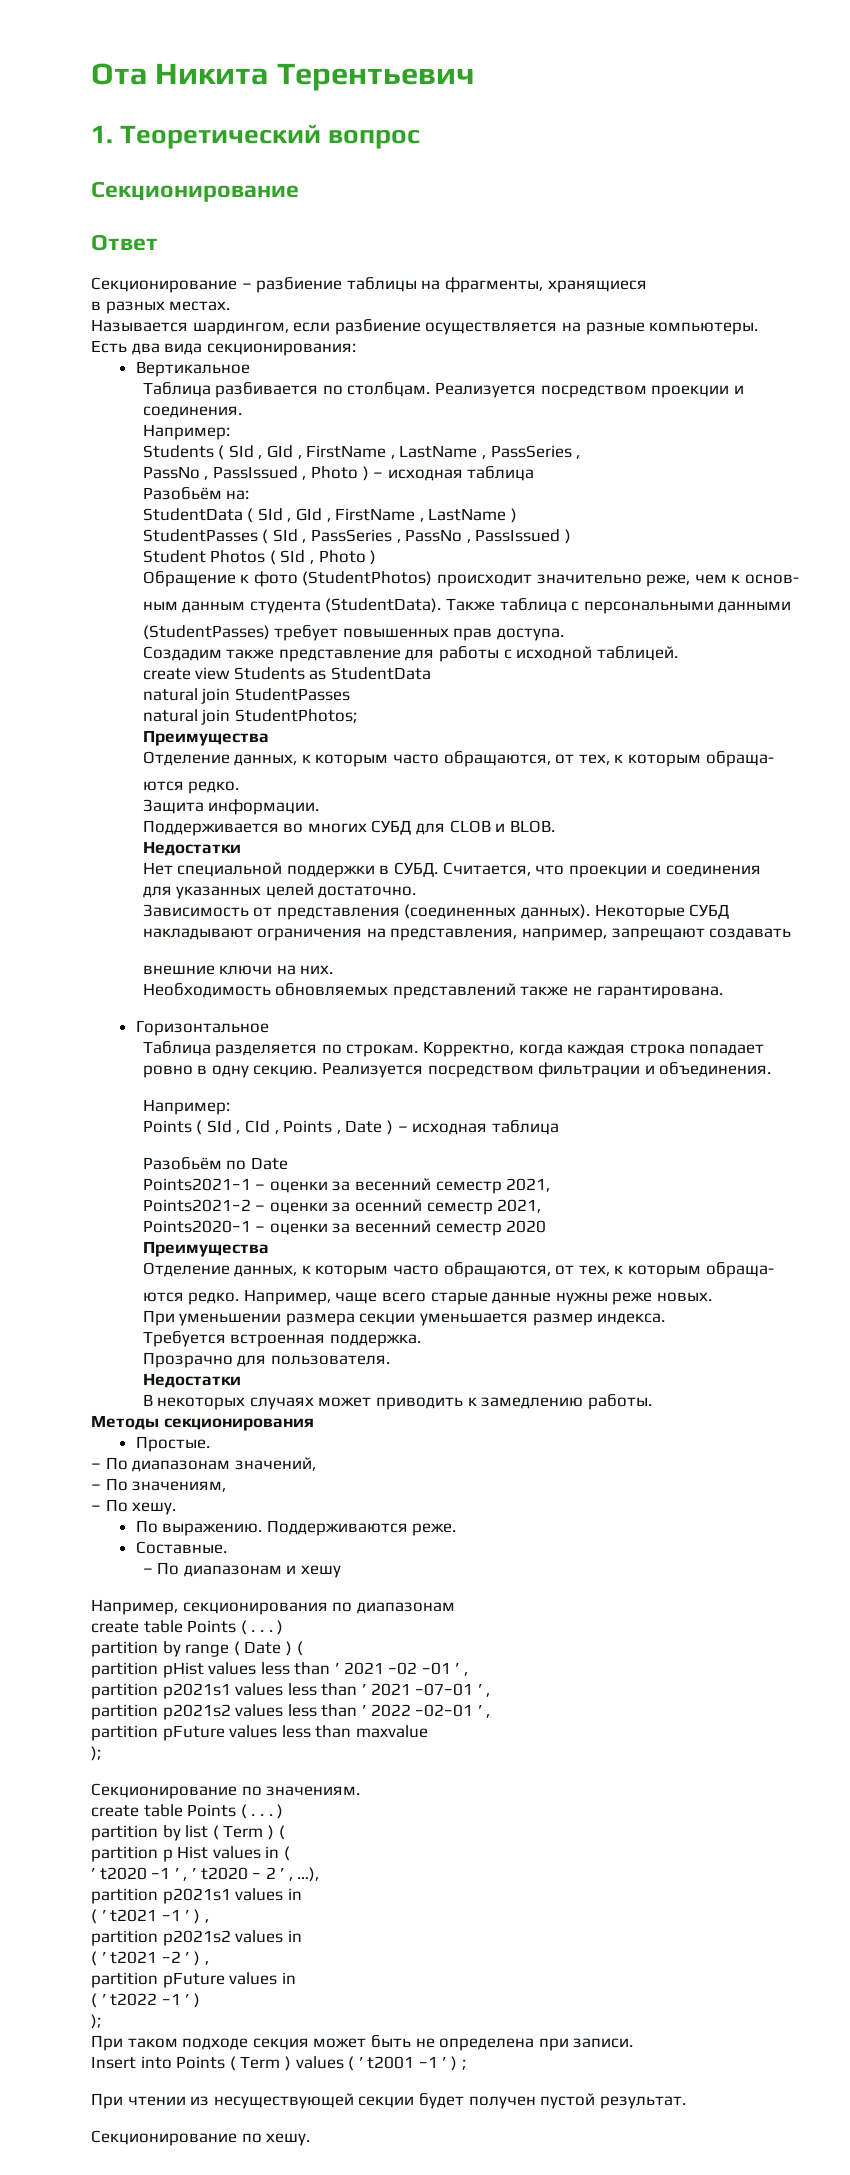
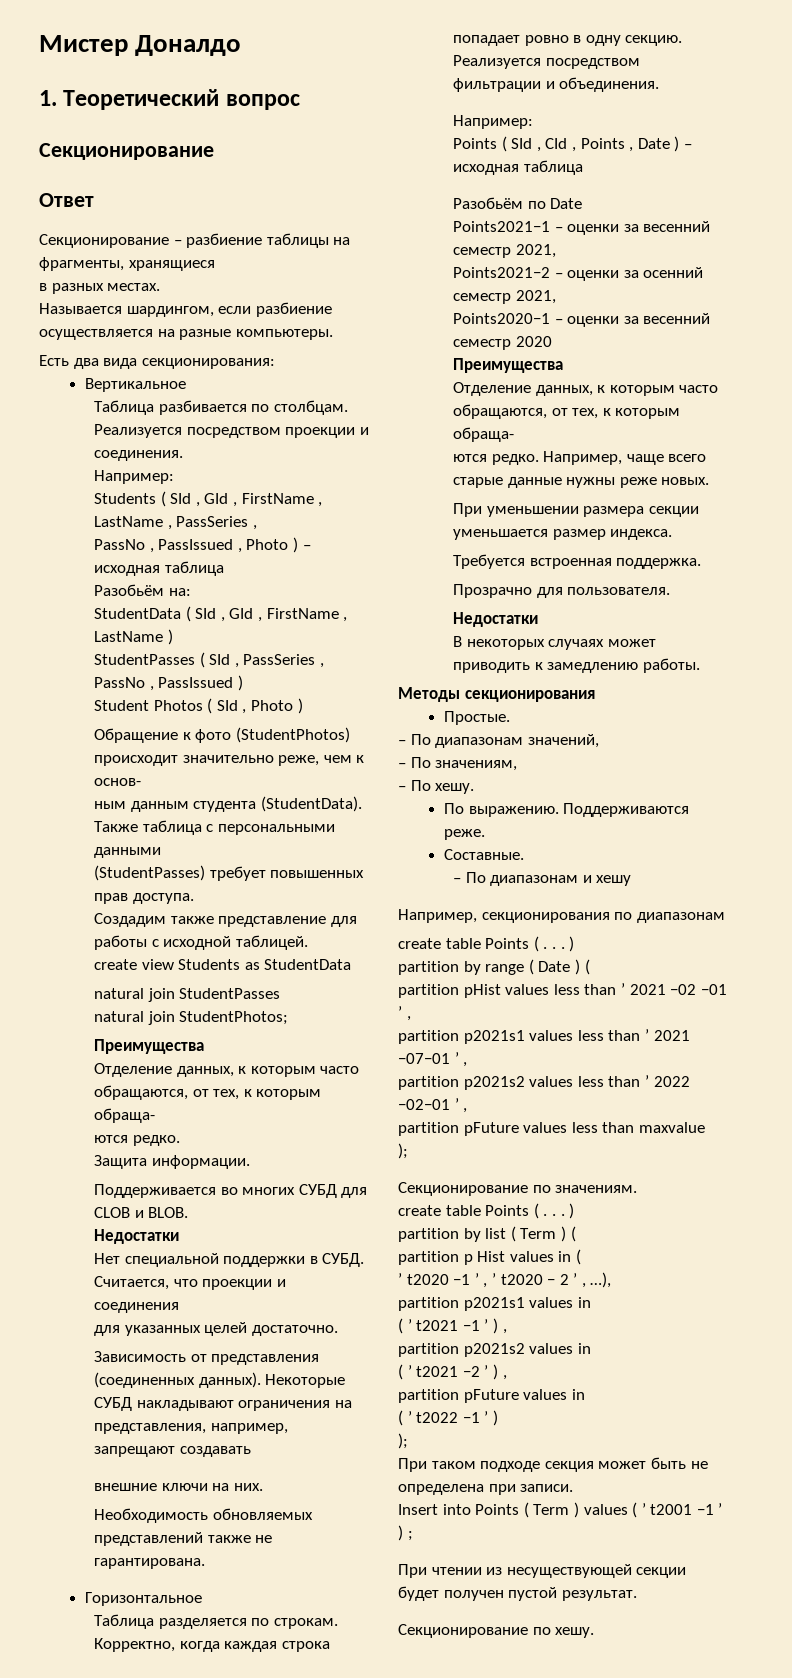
- Ота Никита Терентьевич
+ Мистер Доналдо

